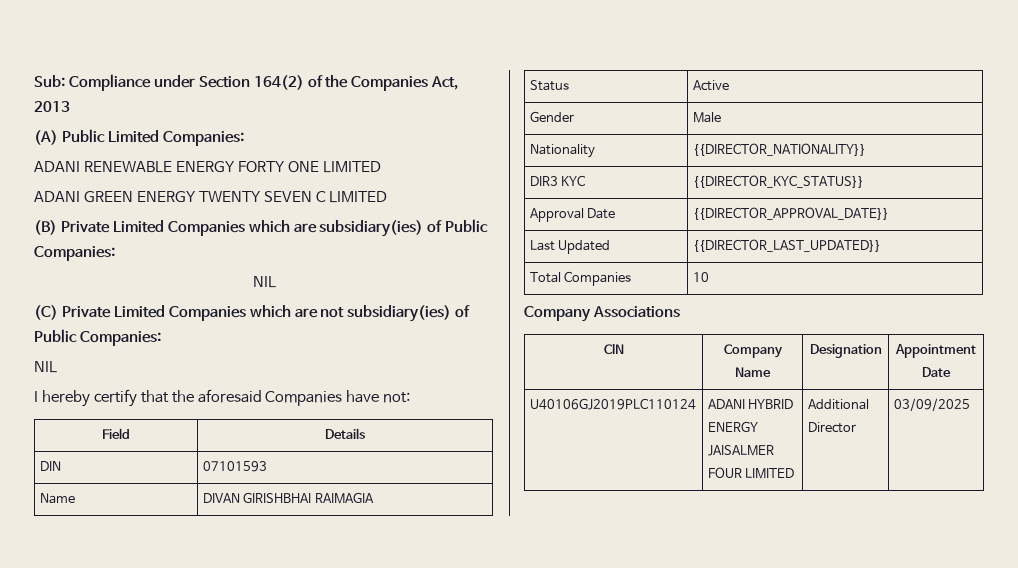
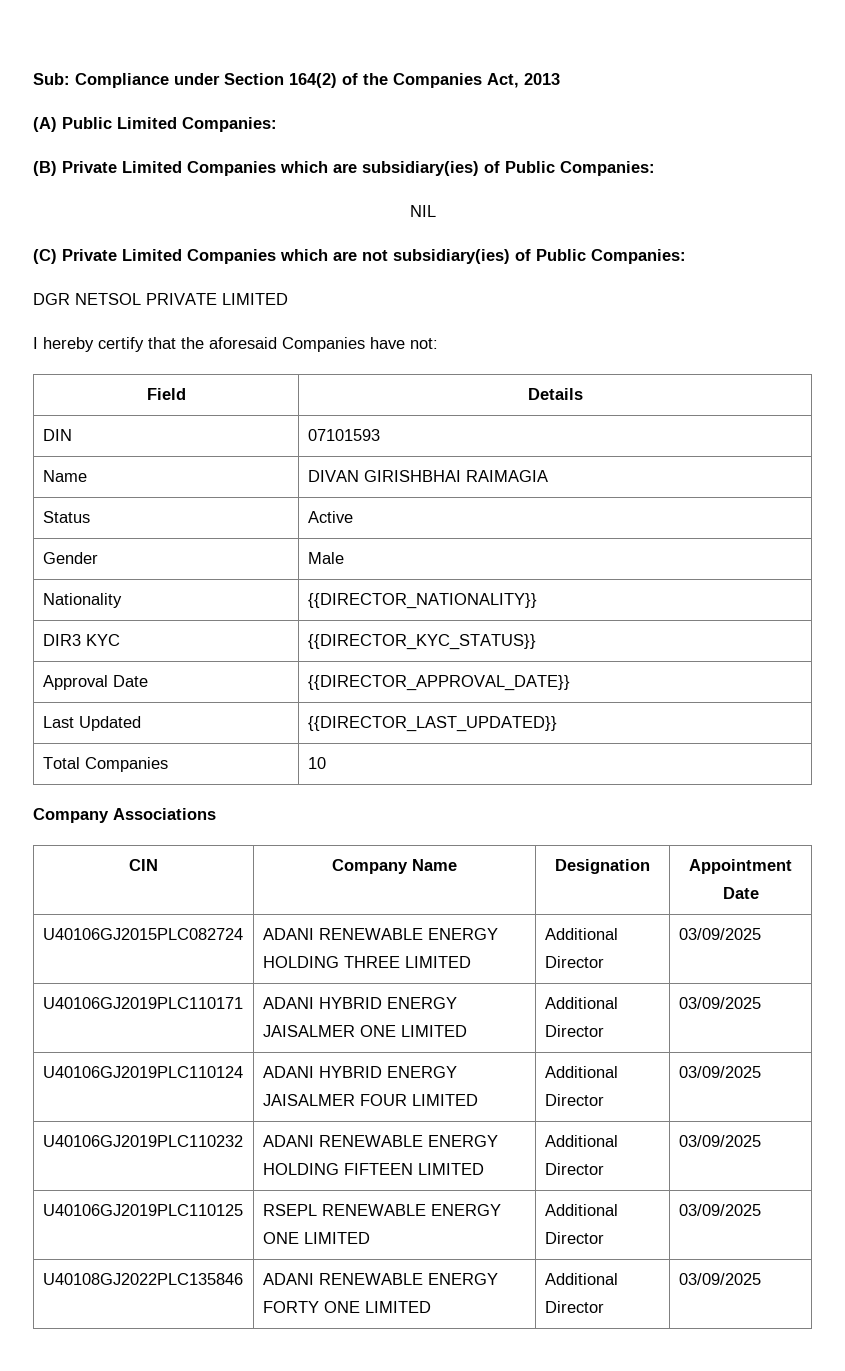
- ADANI RENEWABLE ENERGY FORTY ONE LIMITED
- ADANI GREEN ENERGY TWENTY SEVEN C LIMITED
  (C) Private Limited Companies which are not subsidiary(ies) of Public Companies:
- NIL
+ DGR NETSOL PRIVATE LIMITED
+ U40106GJ2015PLC082724 | ADANI RENEWABLE ENERGY HOLDING THREE LIMITED | Additional Director | 03/09/2025
+ U40106GJ2019PLC110171 | ADANI HYBRID ENERGY JAISALMER ONE LIMITED | Additional Director | 03/09/2025
+ U40106GJ2019PLC110232 | ADANI RENEWABLE ENERGY HOLDING FIFTEEN LIMITED | Additional Director | 03/09/2025
+ U40106GJ2019PLC110125 | RSEPL RENEWABLE ENERGY ONE LIMITED | Additional Director | 03/09/2025
+ U40108GJ2022PLC135846 | ADANI RENEWABLE ENERGY FORTY ONE LIMITED | Additional Director | 03/09/2025

